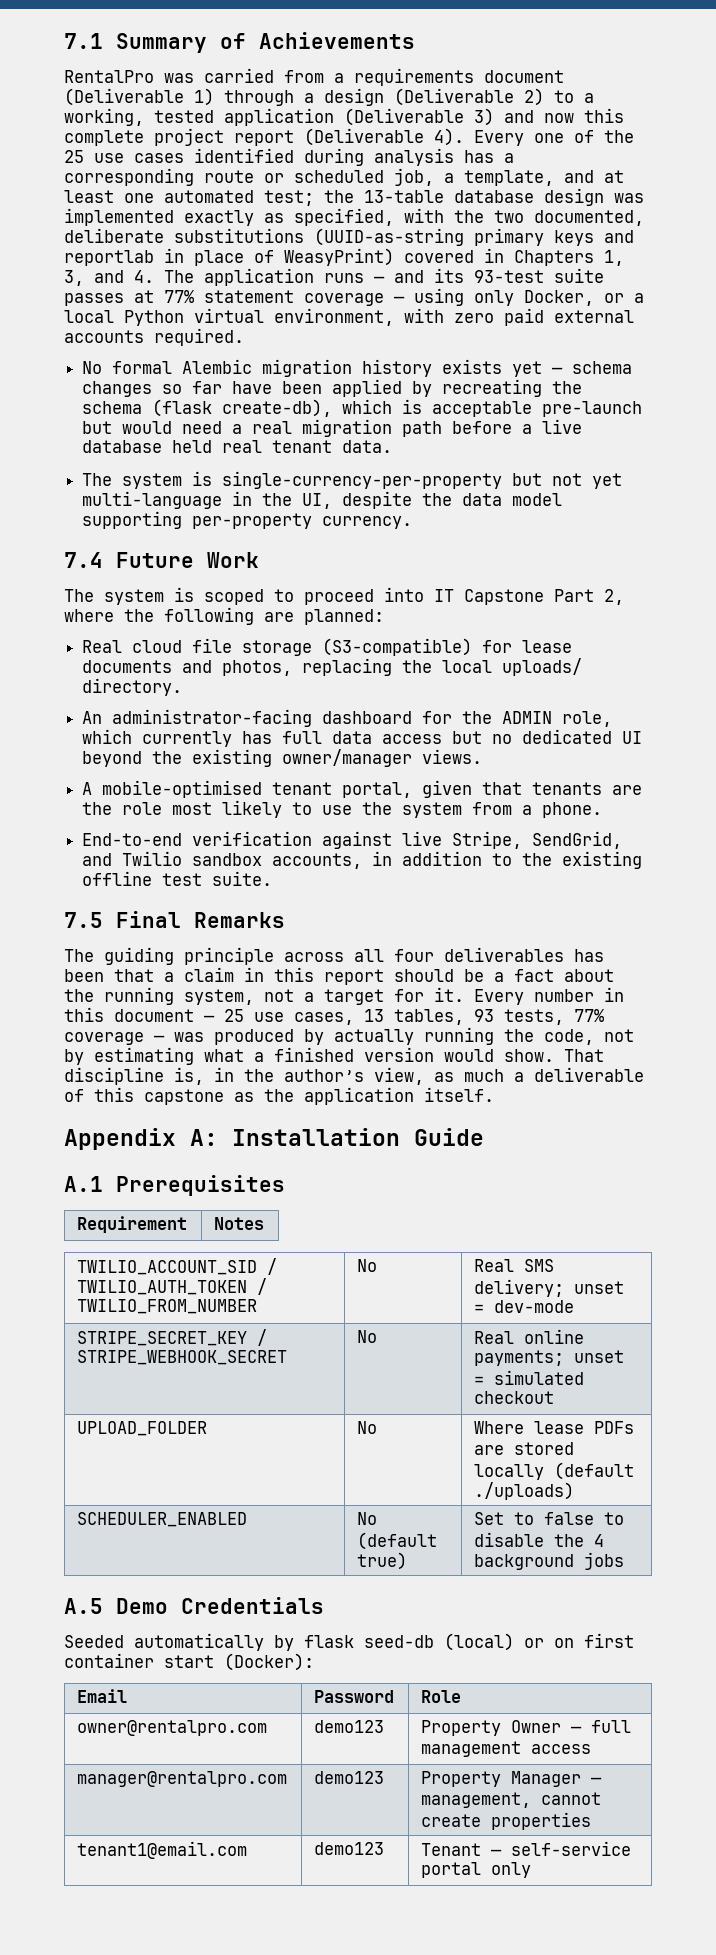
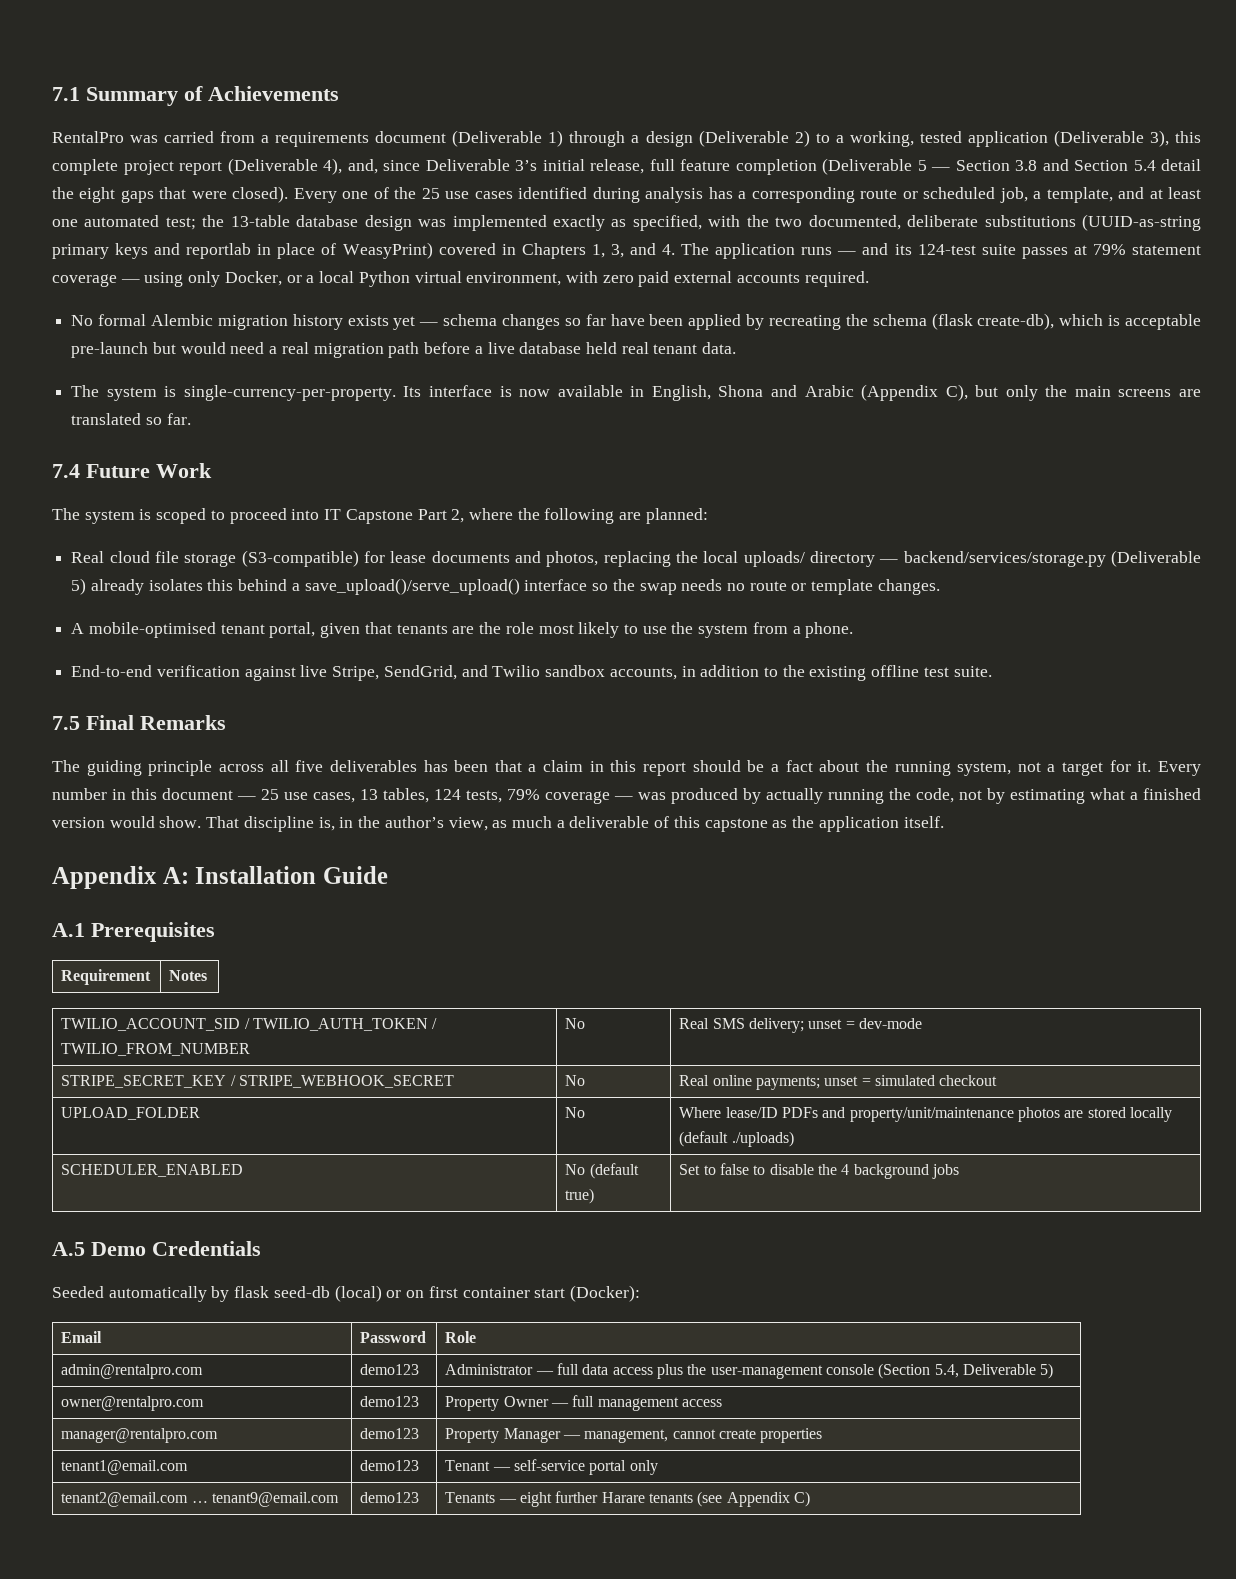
- RentalPro was carried from a requirements document (Deliverable 1) through a design (Deliverable 2) to a working, tested application (Deliverable 3) and now this complete project report (Deliverable 4).
+ RentalPro was carried from a requirements document (Deliverable 1) through a design (Deliverable 2) to a working, tested application (Deliverable 3), this complete project report (Deliverable 4), and, since Deliverable 3’s initial release, full feature completion (Deliverable 5 — Section 3.8 and Section 5.4 detail the eight gaps that were closed).
- the 13-table database design was implemented exactly as specified, with the two documented, deliberate substitutions (UUID-as-string primary keys and reportlab in place of WeasyPrint) covered in Chapters 1, 3, and 4. The application runs — and its 93-test suite passes at 77% statement coverage — using only Docker, or a local Python virtual environment, with zero paid external accounts required.
+ the 13-table database design was implemented exactly as specified, with the two documented, deliberate substitutions (UUID-as-string primary keys and reportlab in place of WeasyPrint) covered in Chapters 1, 3, and 4. The application runs — and its 124-test suite passes at 79% statement coverage — using only Docker, or a local Python virtual environment, with zero paid external accounts required.
- The system is single-currency-per-property but not yet multi-language in the UI, despite the data model supporting per-property currency.
+ The system is single-currency-per-property. Its interface is now available in English, Shona and Arabic (Appendix C), but only the main screens are translated so far.
- Real cloud file storage (S3-compatible) for lease documents and photos, replacing the local uploads/ directory.
- An administrator-facing dashboard for the ADMIN role, which currently has full data access but no dedicated UI beyond the existing owner/manager views.
+ Real cloud file storage (S3-compatible) for lease documents and photos, replacing the local uploads/ directory — backend/services/storage.py (Deliverable 5) already isolates this behind a save_upload()/serve_upload() interface so the swap needs no route or template changes.
- The guiding principle across all four deliverables has been that a claim in this report should be a fact about the running system, not a target for it.
+ The guiding principle across all five deliverables has been that a claim in this report should be a fact about the running system, not a target for it.
- Every number in this document — 25 use cases, 13 tables, 93 tests, 77% coverage — was produced by actually running the code, not by estimating what a finished version would show.
+ Every number in this document — 25 use cases, 13 tables, 124 tests, 79% coverage — was produced by actually running the code, not by estimating what a finished version would show.
- UPLOAD_FOLDER | No | Where lease PDFs are stored locally (default ./uploads)
+ UPLOAD_FOLDER | No | Where lease/ID PDFs and property/unit/maintenance photos are stored locally (default ./uploads)
+ admin@rentalpro.com | demo123 | Administrator — full data access plus the user-management console (Section 5.4, Deliverable 5)
+ tenant2@email.com … tenant9@email.com | demo123 | Tenants — eight further Harare tenants (see Appendix C)

